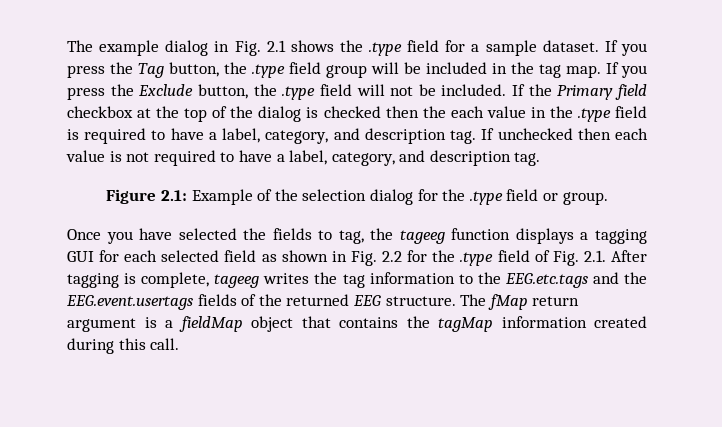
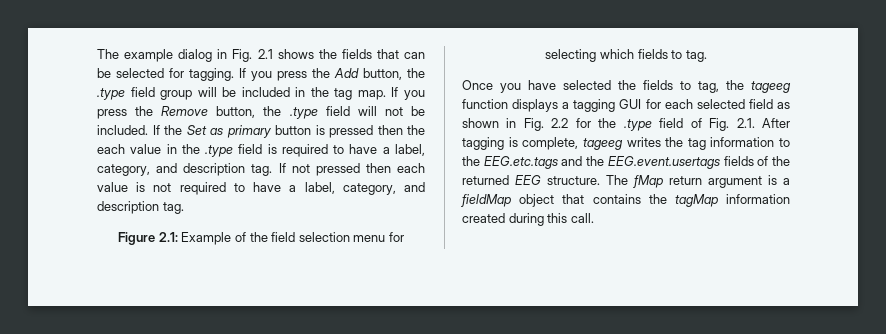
- The example dialog in Fig. 2.1 shows the .type field for a sample dataset. If you press the Tag button, the .type field group will be included in the tag map.
+ The example dialog in Fig. 2.1 shows the fields that can be selected for tagging. If you press the Add button, the .type field group will be included in the tag map.
- If you press the Exclude button, the .type field will not be included.
+ If you press the Remove button, the .type field will not be included.
- If the Primary field checkbox at the top of the dialog is checked then the each value in the .type field is required to have a label, category, and description tag.
+ If the Set as primary button is pressed then the each value in the .type field is required to have a label, category, and description tag.
- If unchecked then each value is not required to have a label, category, and description tag.
+ If not pressed then each value is not required to have a label, category, and description tag.
- Figure 2.1: Example of the selection dialog for the .type field or group.
+ Figure 2.1: Example of the field selection menu for selecting which fields to tag.

